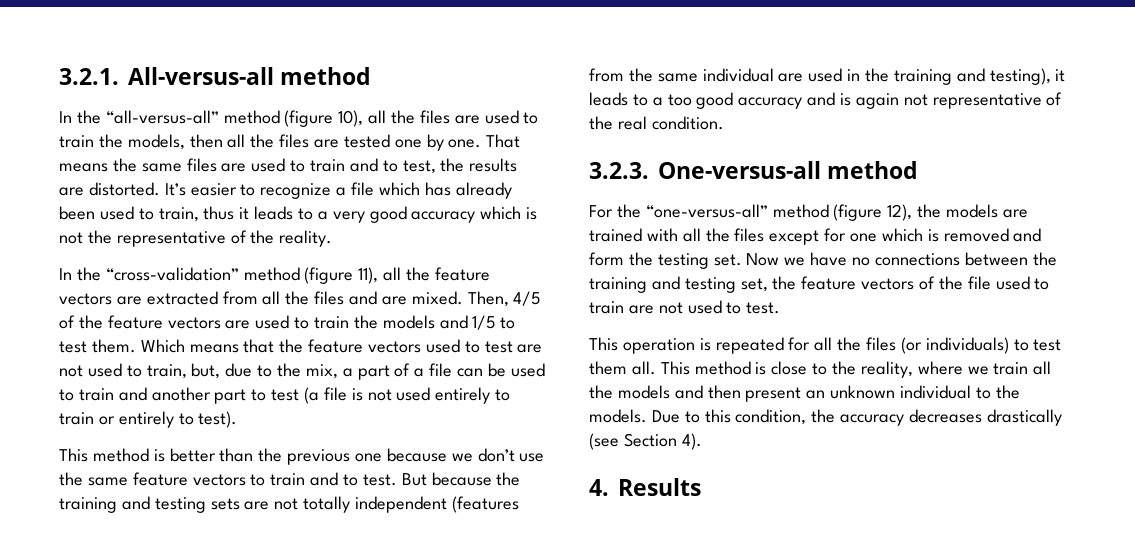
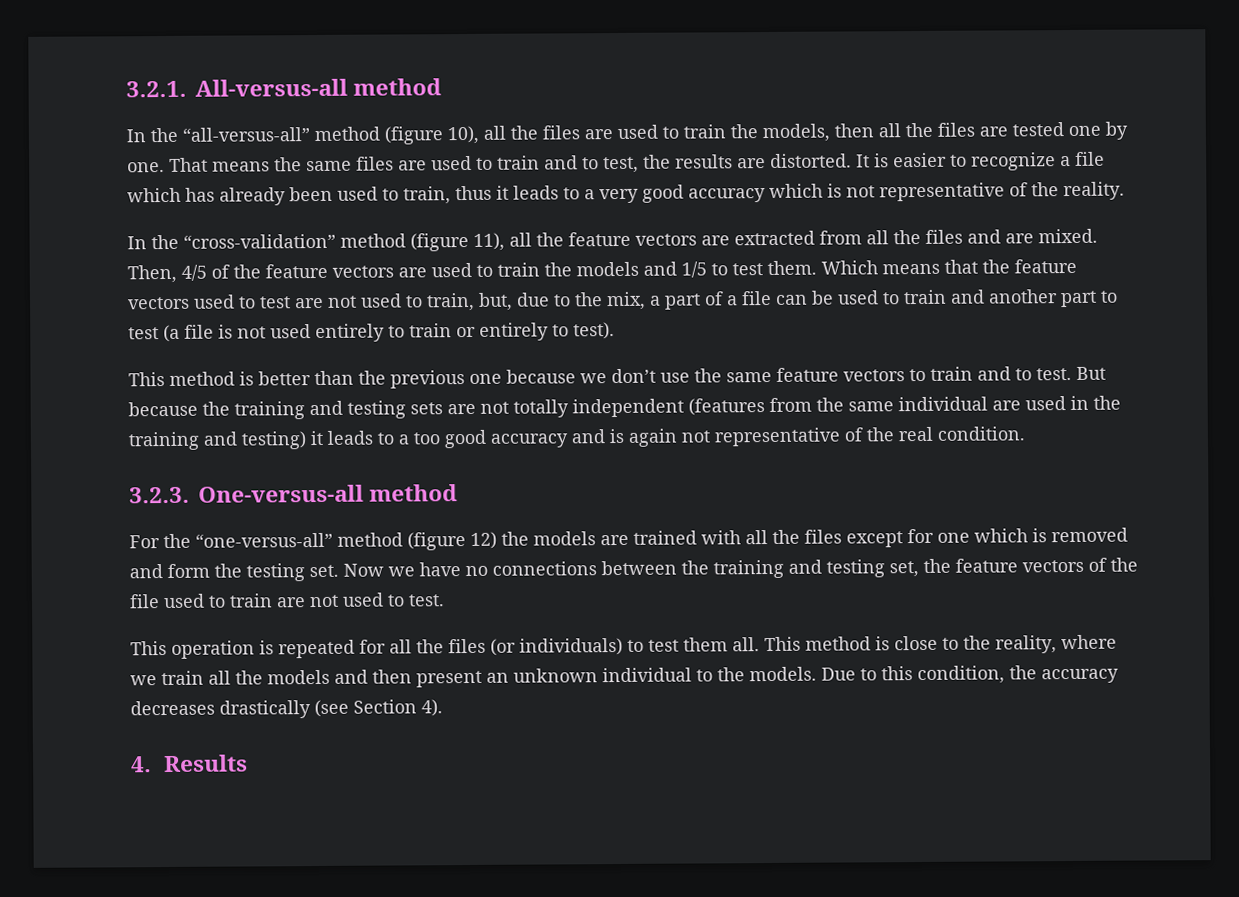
- It’s easier to recognize a file which has already been used to train, thus it leads to a very good accuracy which is not the representative of the reality.
+ It is easier to recognize a file which has already been used to train, thus it leads to a very good accuracy which is not representative of the reality.
- But because the training and testing sets are not totally independent (features from the same individual are used in the training and testing), it leads to a too good accuracy and is again not representative of the real condition.
+ But because the training and testing sets are not totally independent (features from the same individual are used in the training and testing) it leads to a too good accuracy and is again not representative of the real condition.
- For the “one-versus-all” method (figure 12), the models are trained with all the files except for one which is removed and form the testing set.
+ For the “one-versus-all” method (figure 12) the models are trained with all the files except for one which is removed and form the testing set.

